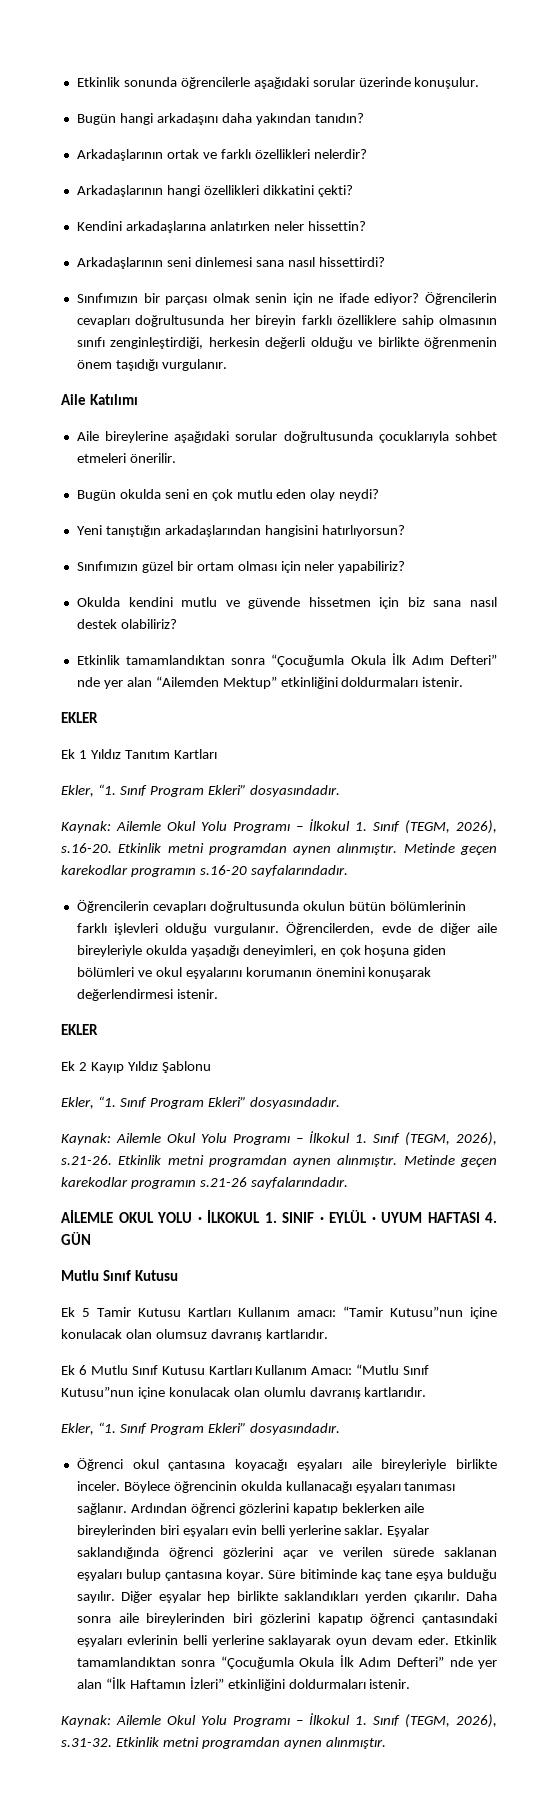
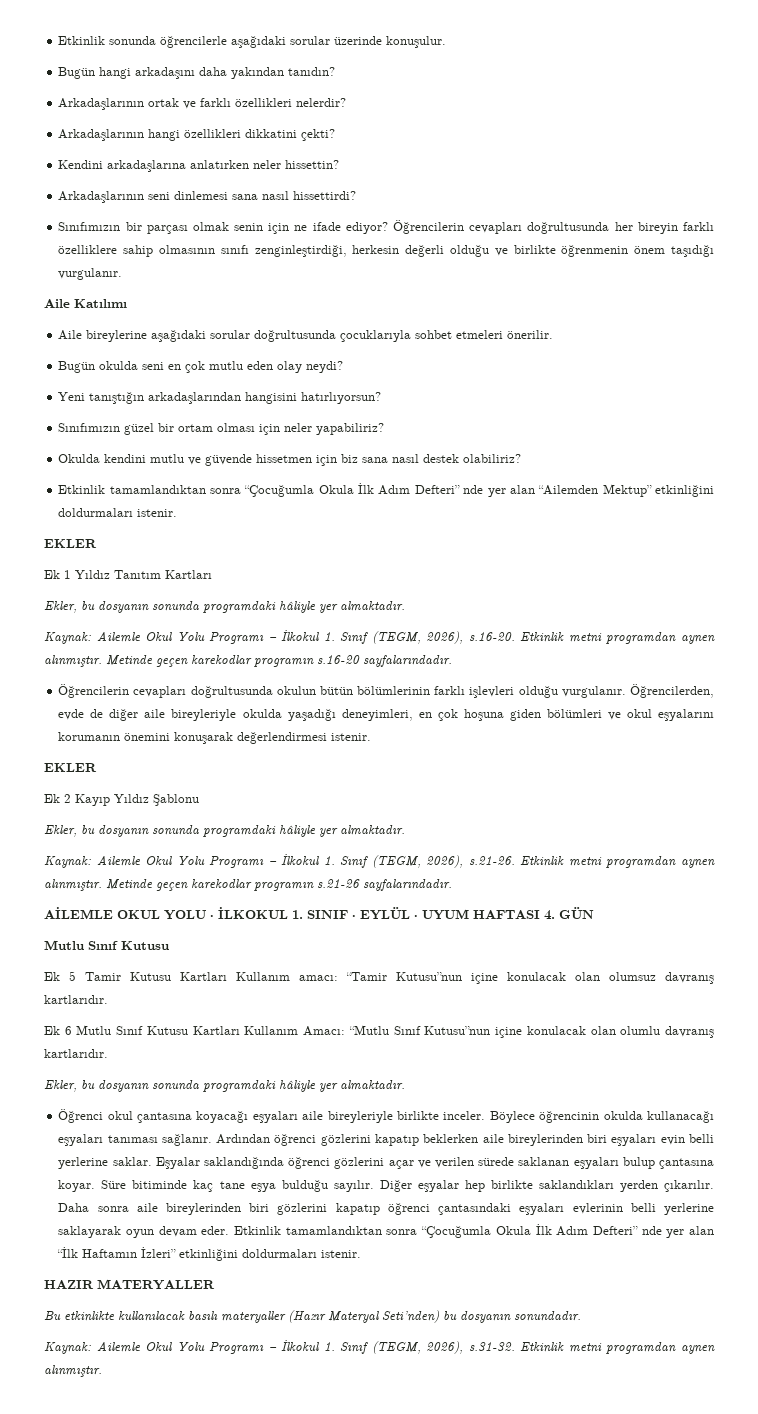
  Ek 1 Yıldız Tanıtım Kartları
- Ekler, “1. Sınıf Program Ekleri” dosyasındadır.
+ Ekler, bu dosyanın sonunda programdaki hâliyle yer almaktadır.
  Ek 2 Kayıp Yıldız Şablonu
- Ekler, “1. Sınıf Program Ekleri” dosyasındadır.
+ Ekler, bu dosyanın sonunda programdaki hâliyle yer almaktadır.
  Ek 6 Mutlu Sınıf Kutusu Kartları Kullanım Amacı: “Mutlu Sınıf Kutusu”nun içine konulacak olan olumlu davranış kartlarıdır.
- Ekler, “1. Sınıf Program Ekleri” dosyasındadır.
+ Ekler, bu dosyanın sonunda programdaki hâliyle yer almaktadır.
+ HAZIR MATERYALLER
+ Bu etkinlikte kullanılacak basılı materyaller (Hazır Materyal Seti’nden) bu dosyanın sonundadır.

